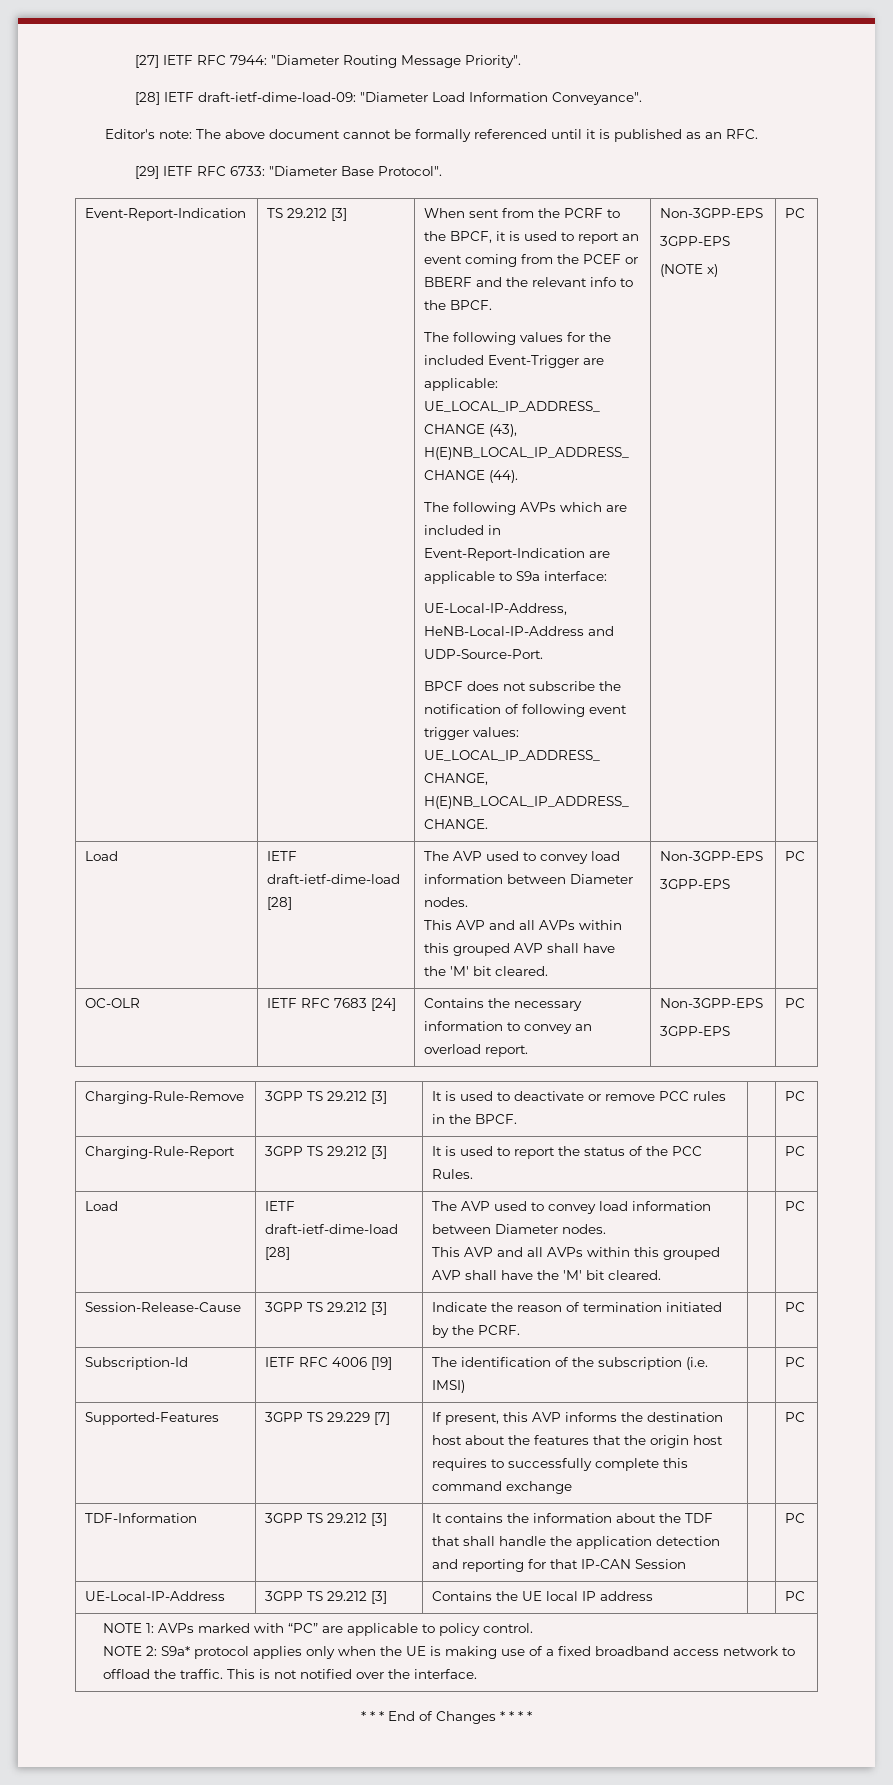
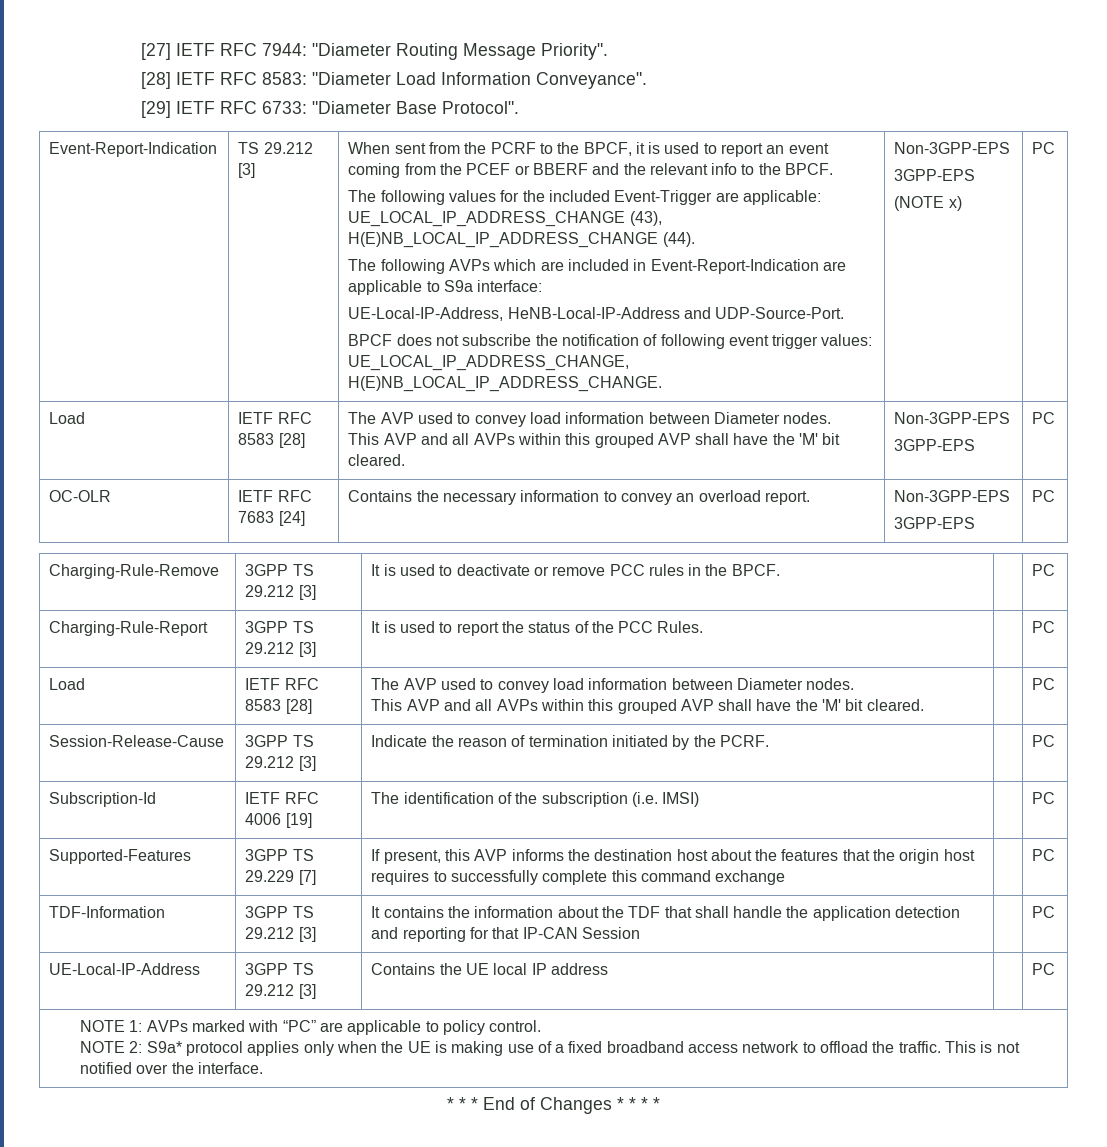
- [28] IETF draft-ietf-dime-load-09: "Diameter Load Information Conveyance".
+ [28] IETF RFC 8583: "Diameter Load Information Conveyance".
- Editor's note: The above document cannot be formally referenced until it is published as an RFC.
  (NOTE x) | PC
- Load | IETF draft-ietf-dime-load [28] | The AVP used to convey load information between Diameter nodes.
+ Load | IETF RFC 8583 [28] | The AVP used to convey load information between Diameter nodes.
  Charging-Rule-Report | 3GPP TS 29.212 [3] | It is used to report the status of the PCC Rules. | | PC
- Load | IETF draft-ietf-dime-load [28] | The AVP used to convey load information between Diameter nodes.
+ Load | IETF RFC 8583 [28] | The AVP used to convey load information between Diameter nodes.

